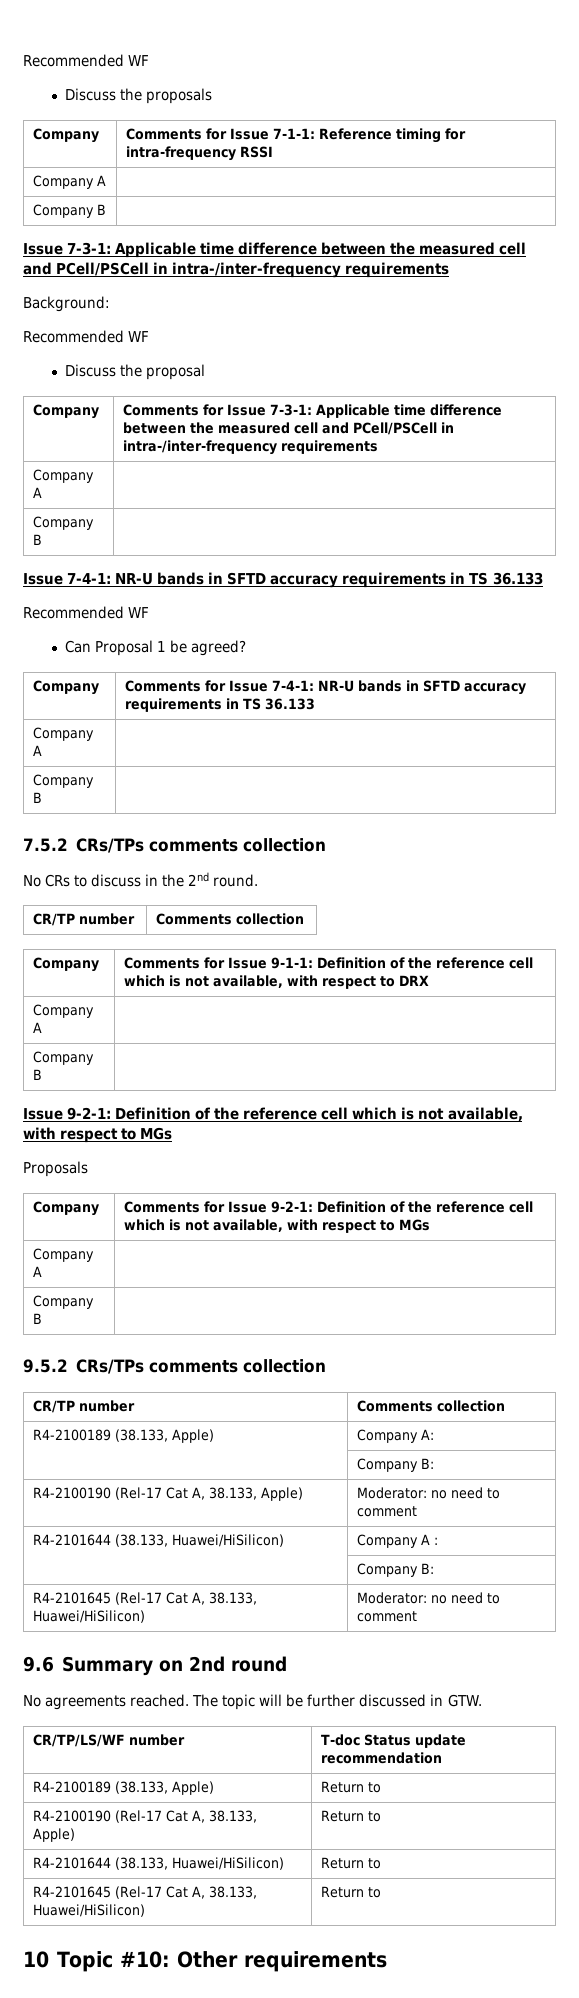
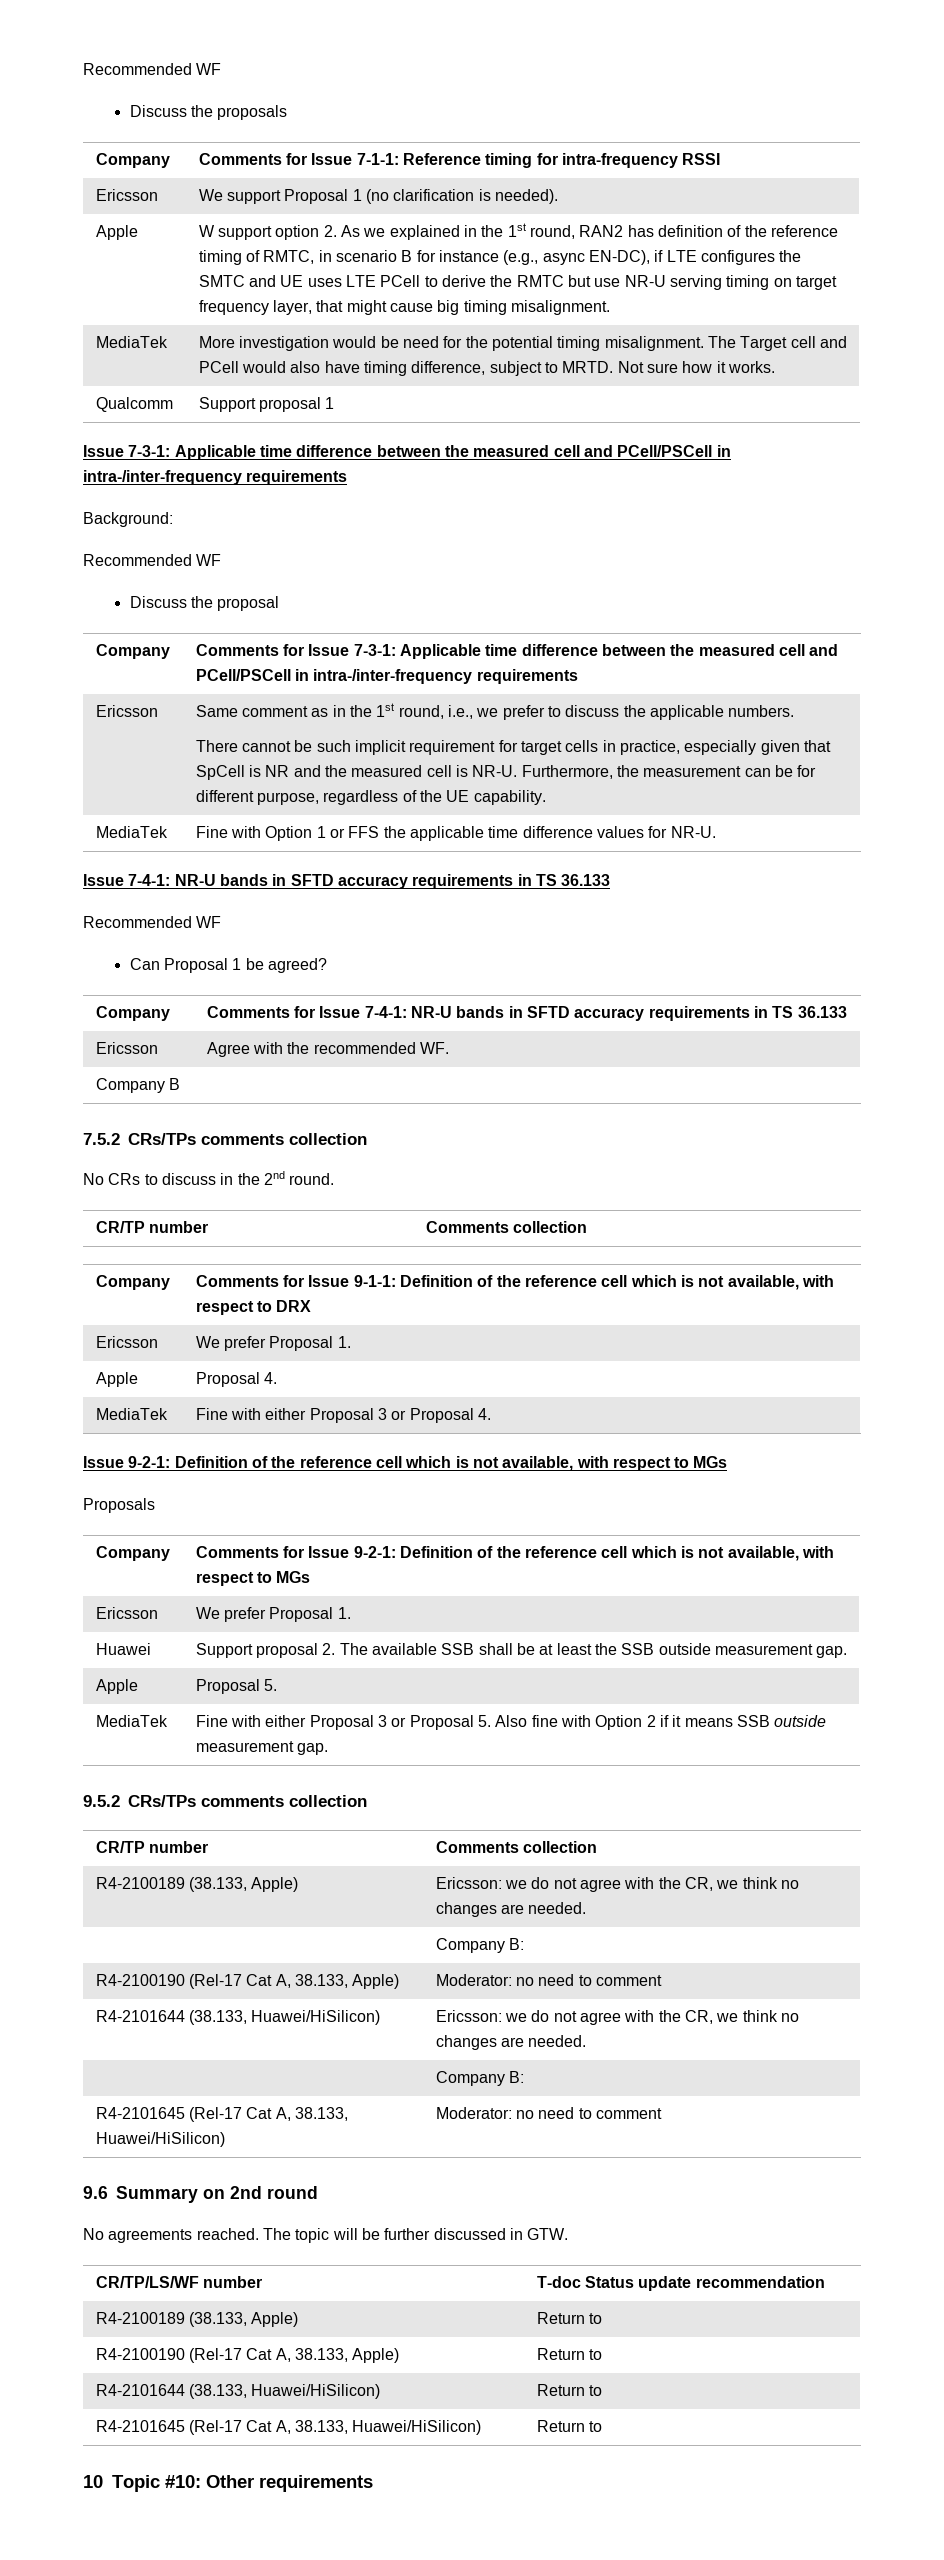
  Company | Comments for Issue 7-1-1: Reference timing for intra-frequency RSSI
- Company A |
- Company B |
+ Ericsson | We support Proposal 1 (no clarification is needed).
+ Apple | W support option 2. As we explained in the 1st round, RAN2 has definition of the reference timing of RMTC, in scenario B for instance (e.g., async EN-DC), if LTE configures the SMTC and UE uses LTE PCell to derive the RMTC but use NR-U serving timing on target frequency layer, that might cause big timing misalignment.
+ MediaTek | More investigation would be need for the potential timing misalignment. The Target cell and PCell would also have timing difference, subject to MRTD. Not sure how it works.
+ Qualcomm | Support proposal 1
  Company | Comments for Issue 7-3-1: Applicable time difference between the measured cell and PCell/PSCell in intra-/inter-frequency requirements
- Company A |
- Company B |
+ Ericsson | Same comment as in the 1st round, i.e., we prefer to discuss the applicable numbers.
+ There cannot be such implicit requirement for target cells in practice, especially given that SpCell is NR and the measured cell is NR-U. Furthermore, the measurement can be for different purpose, regardless of the UE capability.
+ MediaTek | Fine with Option 1 or FFS the applicable time difference values for NR-U.
  Company | Comments for Issue 7-4-1: NR-U bands in SFTD accuracy requirements in TS 36.133
- Company A |
+ Ericsson | Agree with the recommended WF.
  Company | Comments for Issue 9-1-1: Definition of the reference cell which is not available, with respect to DRX
- Company A |
- Company B |
+ Ericsson | We prefer Proposal 1.
+ Apple | Proposal 4.
+ MediaTek | Fine with either Proposal 3 or Proposal 4.
  Company | Comments for Issue 9-2-1: Definition of the reference cell which is not available, with respect to MGs
- Company A |
- Company B |
+ Ericsson | We prefer Proposal 1.
+ Huawei | Support proposal 2. The available SSB shall be at least the SSB outside measurement gap.
+ Apple | Proposal 5.
+ MediaTek | Fine with either Proposal 3 or Proposal 5. Also fine with Option 2 if it means SSB outside measurement gap.
- R4-2100189 (38.133, Apple) | Company A:
+ R4-2100189 (38.133, Apple) | Ericsson: we do not agree with the CR, we think no changes are needed.
- R4-2101644 (38.133, Huawei/HiSilicon) | Company A :
+ R4-2101644 (38.133, Huawei/HiSilicon) | Ericsson: we do not agree with the CR, we think no changes are needed.

